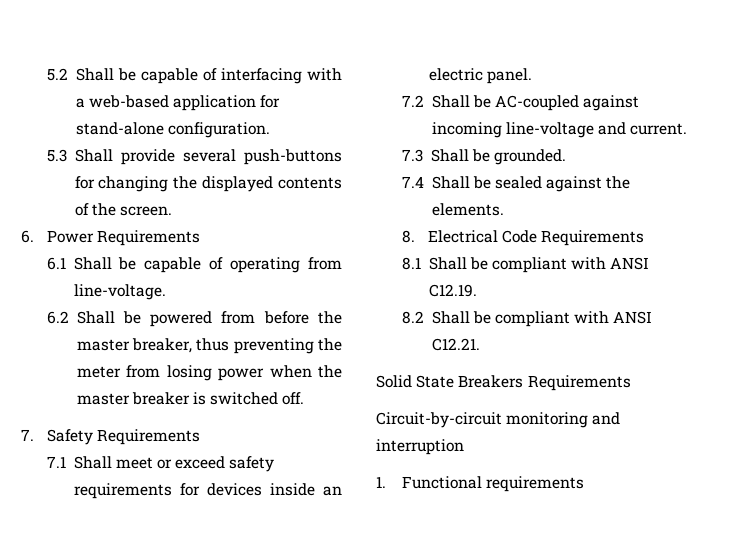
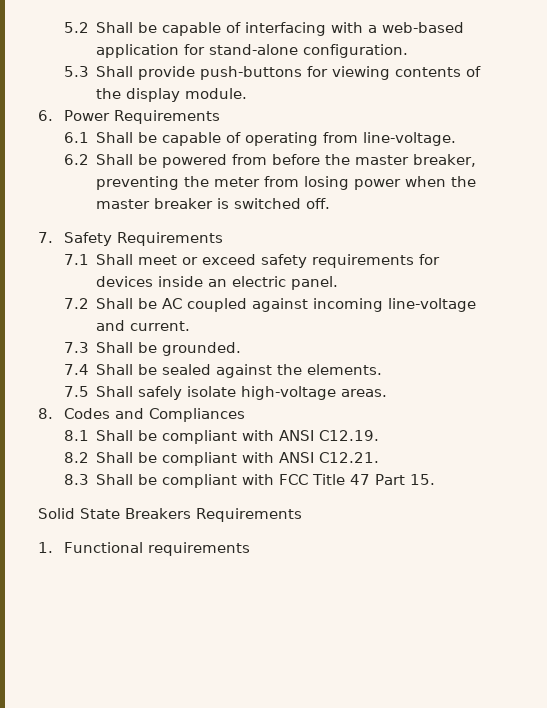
- 5.3 Shall provide several push-buttons for changing the displayed contents of the screen.
+ 5.3 Shall provide push-buttons for viewing contents of the display module.
- 6.2 Shall be powered from before the master breaker, thus preventing the meter from losing power when the master breaker is switched off.
+ 6.2 Shall be powered from before the master breaker, preventing the meter from losing power when the master breaker is switched off.
- 7.2 Shall be AC-coupled against incoming line-voltage and current.
+ 7.2 Shall be AC coupled against incoming line-voltage and current.
- 8. Electrical Code Requirements
+ 7.5 Shall safely isolate high-voltage areas.
+ 8. Codes and Compliances
+ 8.3 Shall be compliant with FCC Title 47 Part 15.
- Circuit-by-circuit monitoring and interruption

